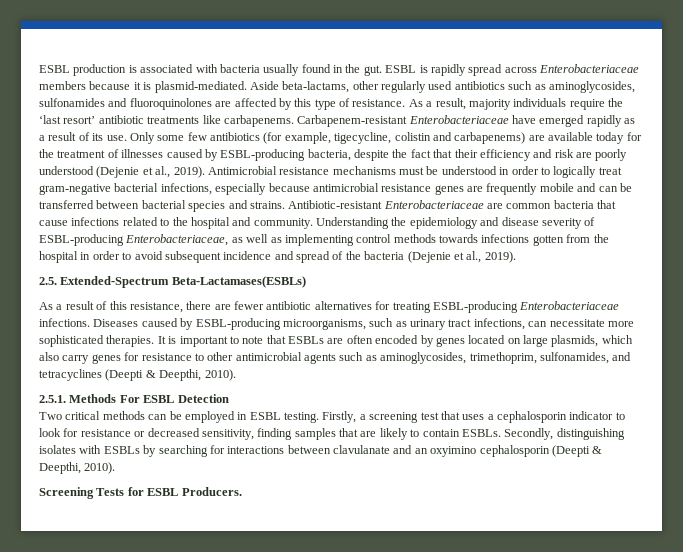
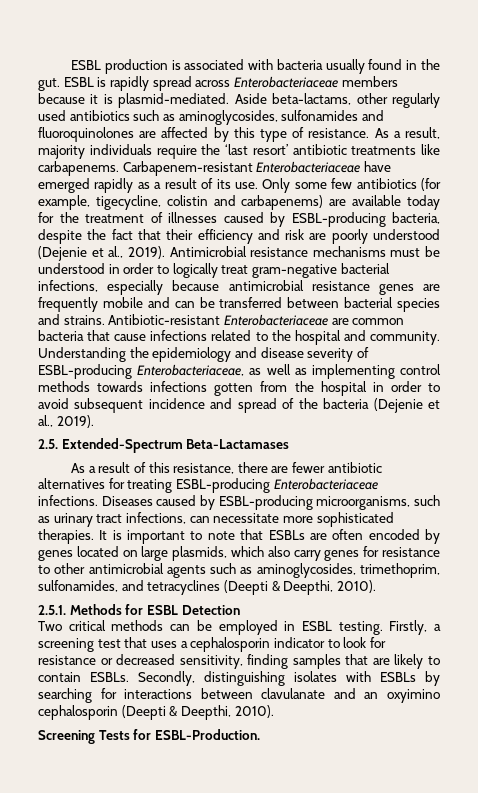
- 2.5. Extended-Spectrum Beta-Lactamases(ESBLs)
+ 2.5. Extended-Spectrum Beta-Lactamases
- 2.5.1. Methods For ESBL Detection
+ 2.5.1. Methods for ESBL Detection
- Screening Tests for ESBL Producers.
+ Screening Tests for ESBL-Production.

